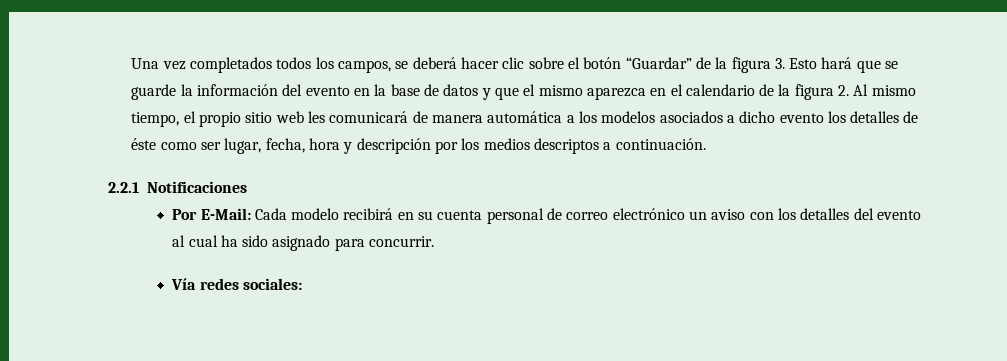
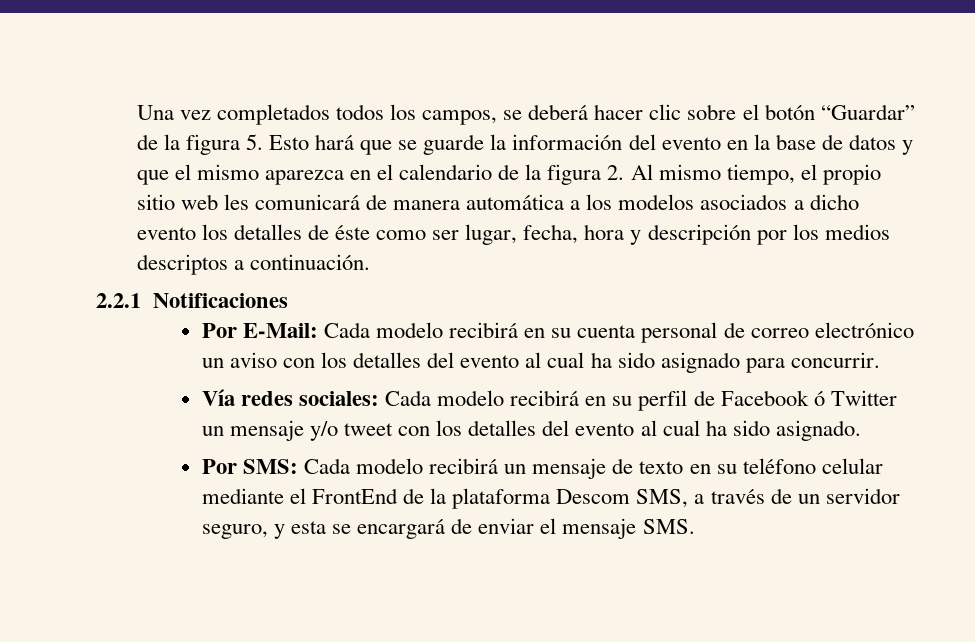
- Una vez completados todos los campos, se deberá hacer clic sobre el botón “Guardar” de la figura 3. Esto hará que se guarde la información del evento en la base de datos y que el mismo aparezca en el calendario de la figura 2. Al mismo tiempo, el propio sitio web les comunicará de manera automática a los modelos asociados a dicho evento los detalles de éste como ser lugar, fecha, hora y descripción por los medios descriptos a continuación.
+ Una vez completados todos los campos, se deberá hacer clic sobre el botón “Guardar” de la figura 5. Esto hará que se guarde la información del evento en la base de datos y que el mismo aparezca en el calendario de la figura 2. Al mismo tiempo, el propio sitio web les comunicará de manera automática a los modelos asociados a dicho evento los detalles de éste como ser lugar, fecha, hora y descripción por los medios descriptos a continuación.
- Vía redes sociales:
+ Vía redes sociales: Cada modelo recibirá en su perfil de Facebook ó Twitter un mensaje y/o tweet con los detalles del evento al cual ha sido asignado.
+ Por SMS: Cada modelo recibirá un mensaje de texto en su teléfono celular mediante el FrontEnd de la plataforma Descom SMS, a través de un servidor seguro, y esta se encargará de enviar el mensaje SMS.

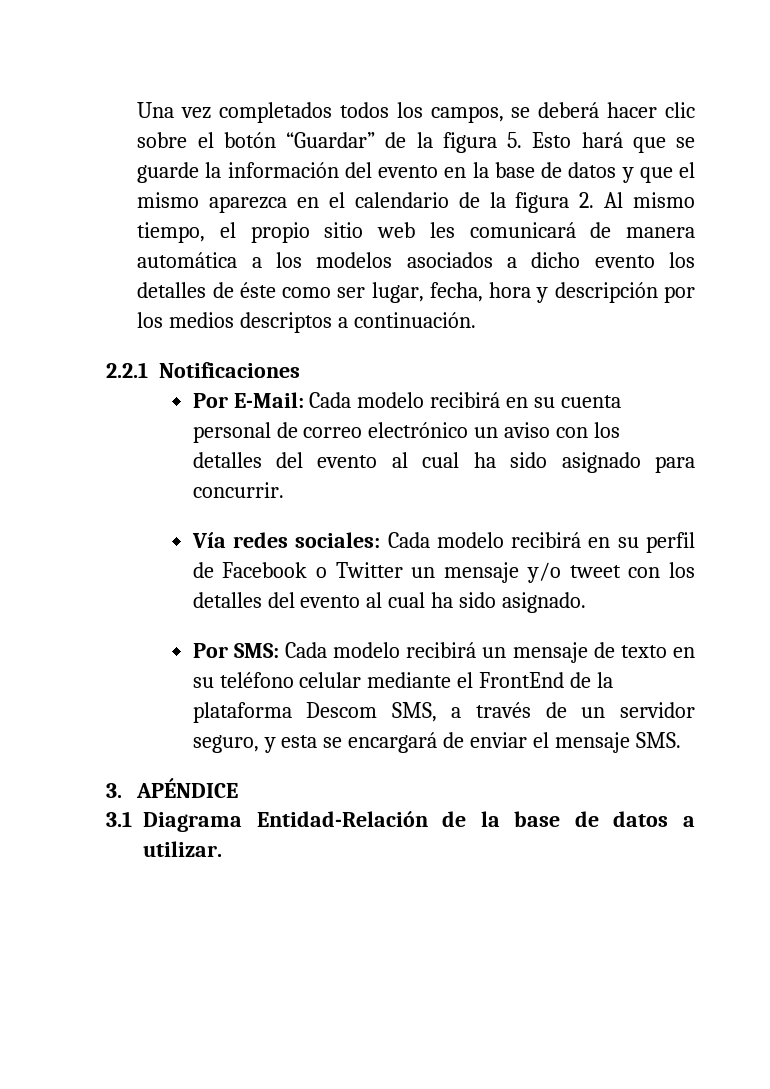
- Vía redes sociales: Cada modelo recibirá en su perfil de Facebook ó Twitter un mensaje y/o tweet con los detalles del evento al cual ha sido asignado.
+ Vía redes sociales: Cada modelo recibirá en su perfil de Facebook o Twitter un mensaje y/o tweet con los detalles del evento al cual ha sido asignado.
+ 3. APÉNDICE
+ 3.1 Diagrama Entidad-Relación de la base de datos a utilizar.

